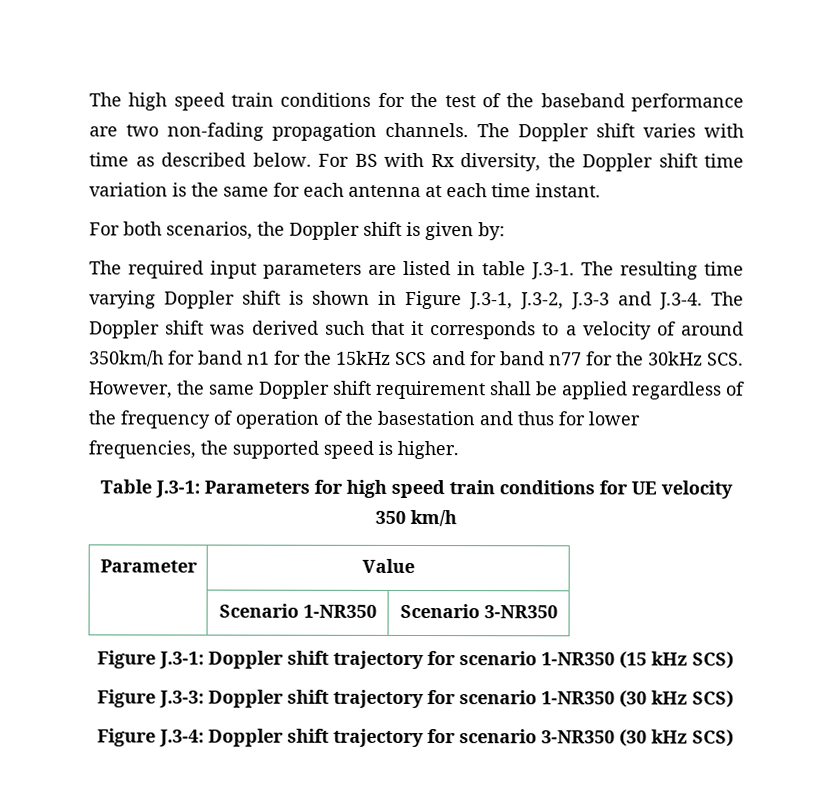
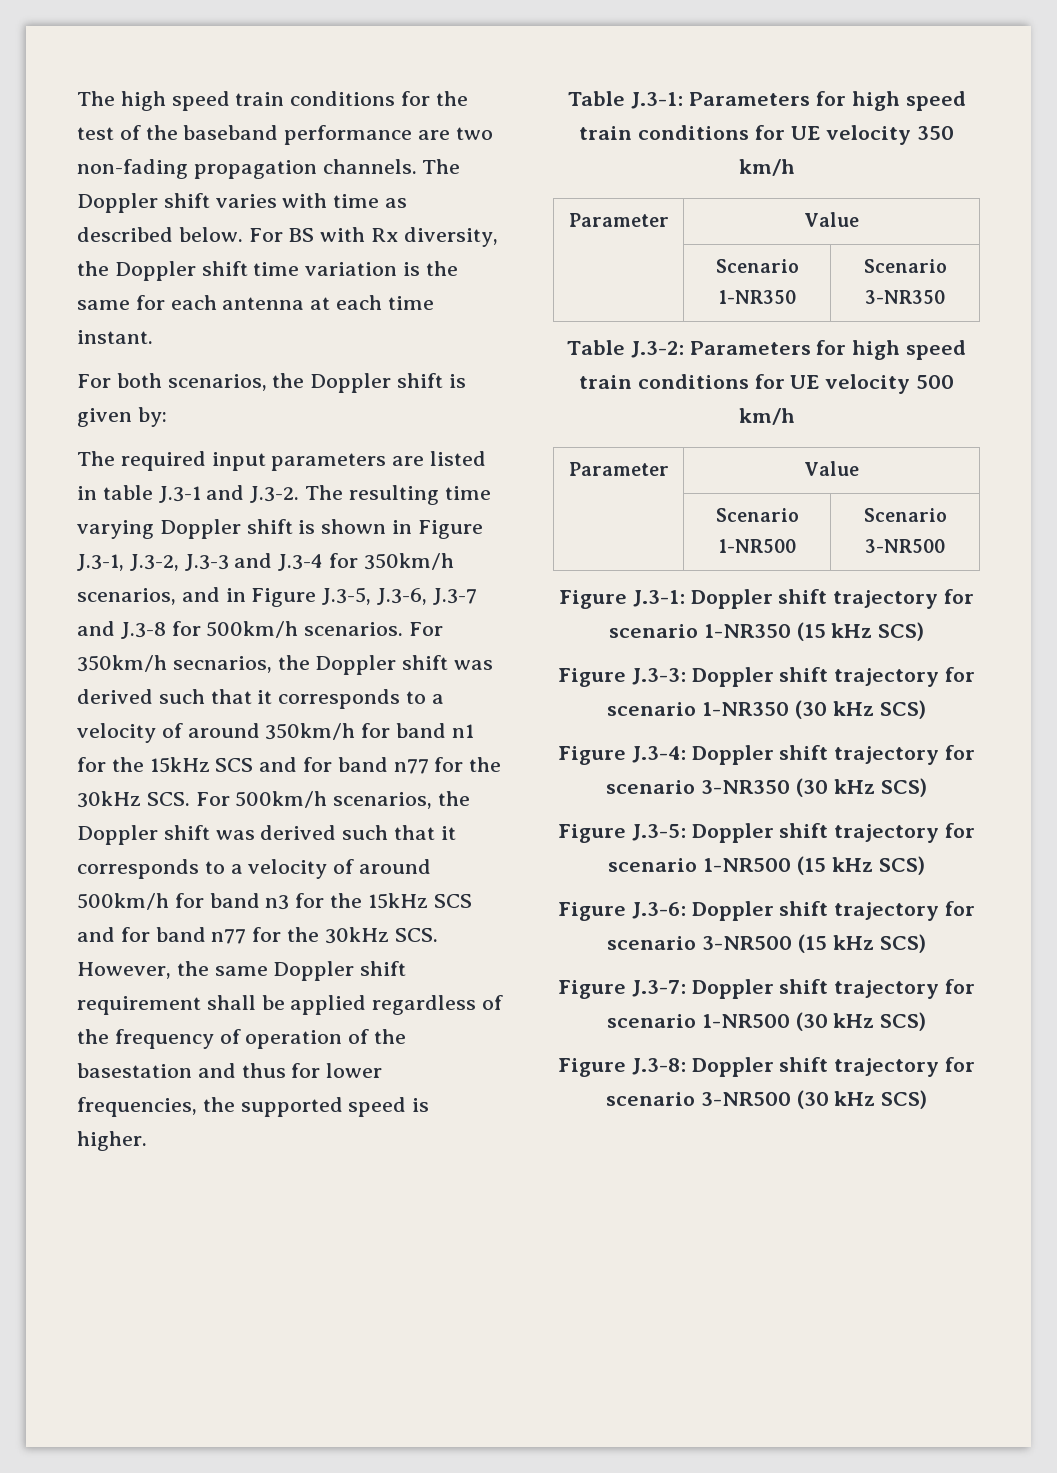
- The required input parameters are listed in table J.3-1. The resulting time varying Doppler shift is shown in Figure J.3-1, J.3-2, J.3-3 and J.3-4. The Doppler shift was derived such that it corresponds to a velocity of around 350km/h for band n1 for the 15kHz SCS and for band n77 for the 30kHz SCS. However, the same Doppler shift requirement shall be applied regardless of the frequency of operation of the basestation and thus for lower frequencies, the supported speed is higher.
+ The required input parameters are listed in table J.3-1 and J.3-2. The resulting time varying Doppler shift is shown in Figure J.3-1, J.3-2, J.3-3 and J.3-4 for 350km/h scenarios, and in Figure J.3-5, J.3-6, J.3-7 and J.3-8 for 500km/h scenarios. For 350km/h secnarios, the Doppler shift was derived such that it corresponds to a velocity of around 350km/h for band n1 for the 15kHz SCS and for band n77 for the 30kHz SCS. For 500km/h scenarios, the Doppler shift was derived such that it corresponds to a velocity of around 500km/h for band n3 for the 15kHz SCS and for band n77 for the 30kHz SCS. However, the same Doppler shift requirement shall be applied regardless of the frequency of operation of the basestation and thus for lower frequencies, the supported speed is higher.
+ Table J.3-2: Parameters for high speed train conditions for UE velocity 500 km/h
+ Parameter | Value
+ | Scenario 1-NR500 | Scenario 3-NR500
+ Figure J.3-5: Doppler shift trajectory for scenario 1-NR500 (15 kHz SCS)
+ Figure J.3-6: Doppler shift trajectory for scenario 3-NR500 (15 kHz SCS)
+ Figure J.3-7: Doppler shift trajectory for scenario 1-NR500 (30 kHz SCS)
+ Figure J.3-8: Doppler shift trajectory for scenario 3-NR500 (30 kHz SCS)

